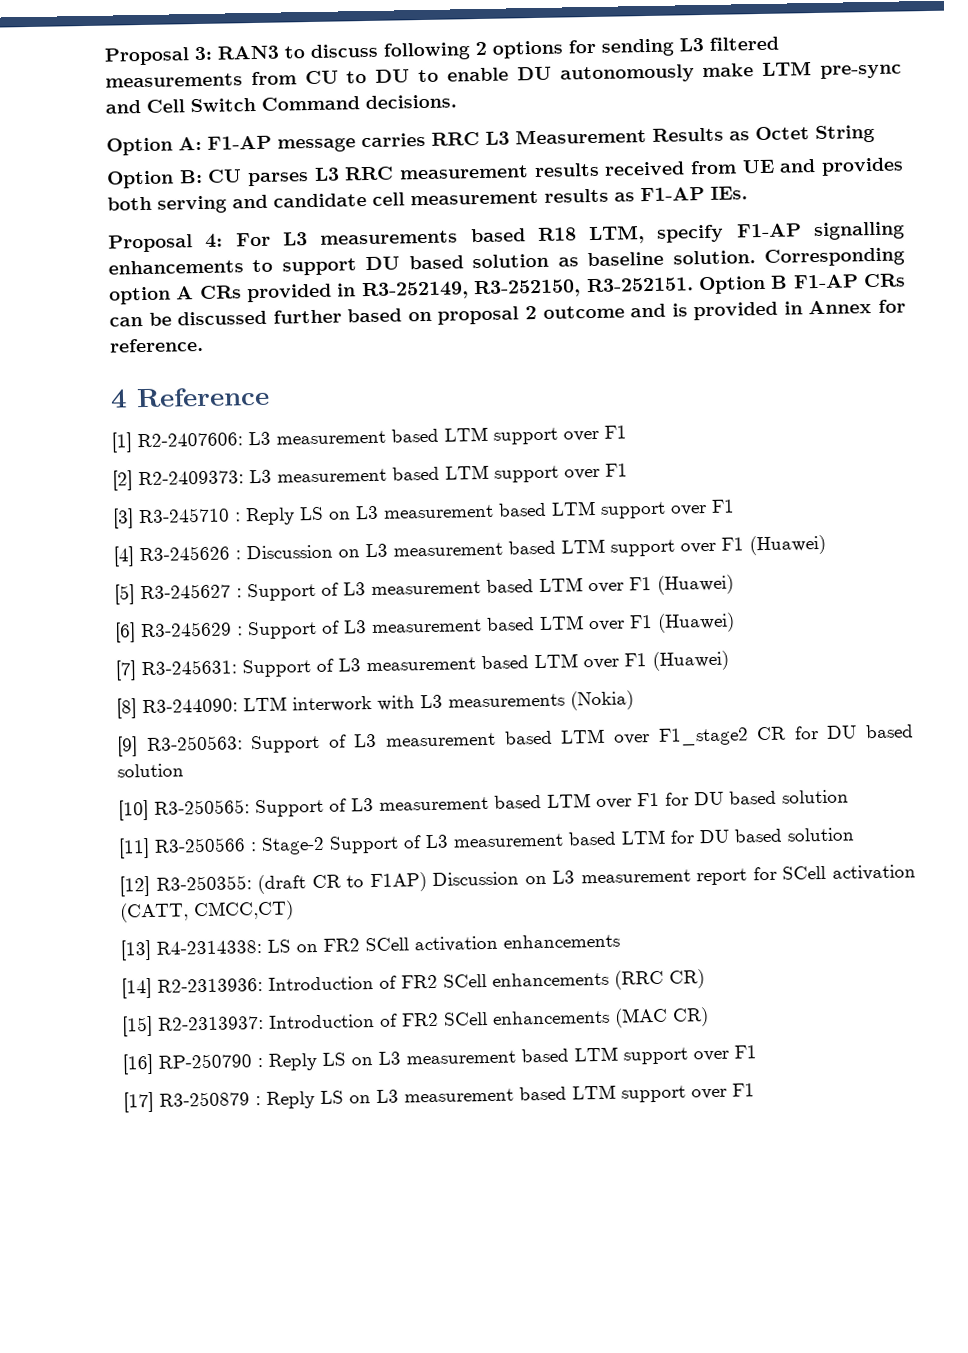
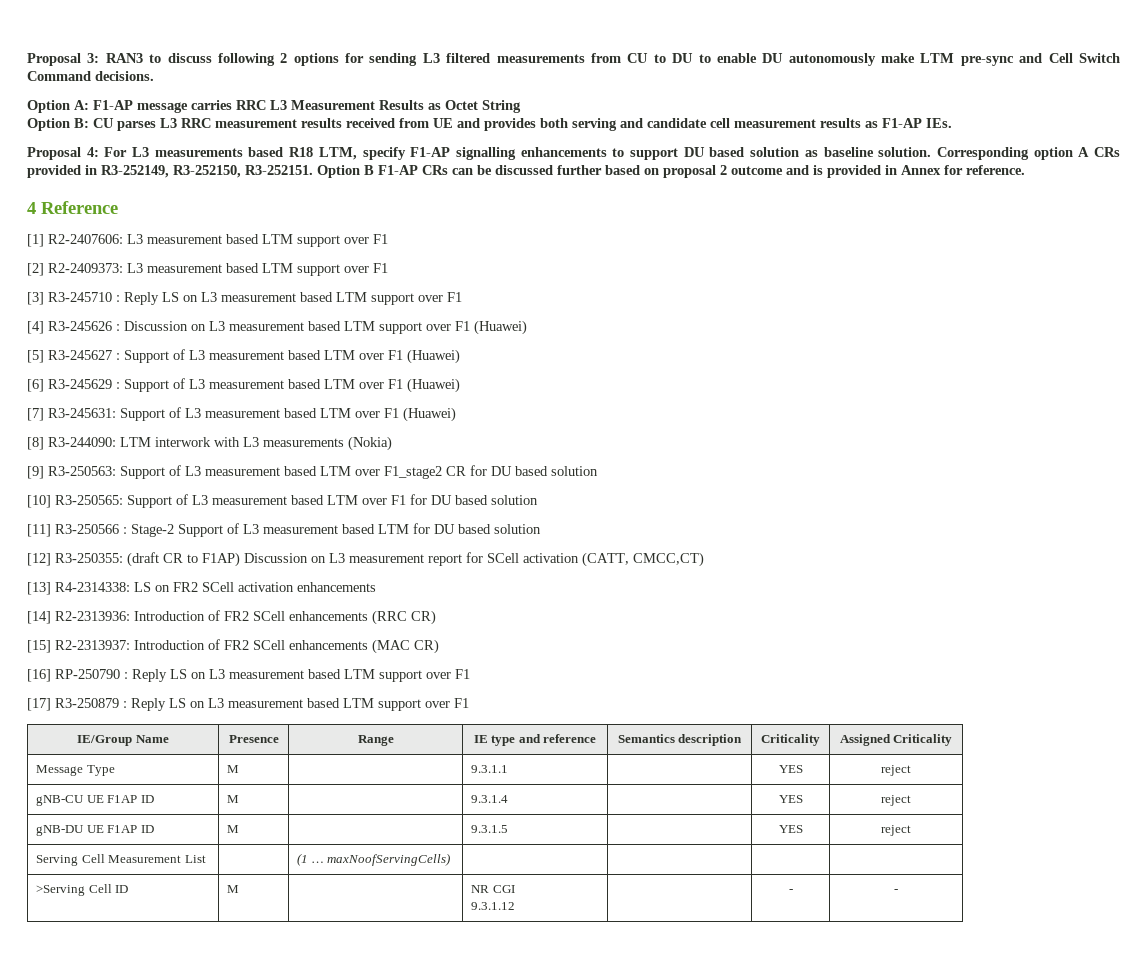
+ IE/Group Name | Presence | Range | IE type and reference | Semantics description | Criticality | Assigned Criticality
+ Message Type | M | | 9.3.1.1 | | YES | reject
+ gNB-CU UE F1AP ID | M | | 9.3.1.4 | | YES | reject
+ gNB-DU UE F1AP ID | M | | 9.3.1.5 | | YES | reject
+ Serving Cell Measurement List | | (1 … maxNoofServingCells) | | | |
+ >Serving Cell ID | M | | NR CGI
+ 9.3.1.12 | | - | -

